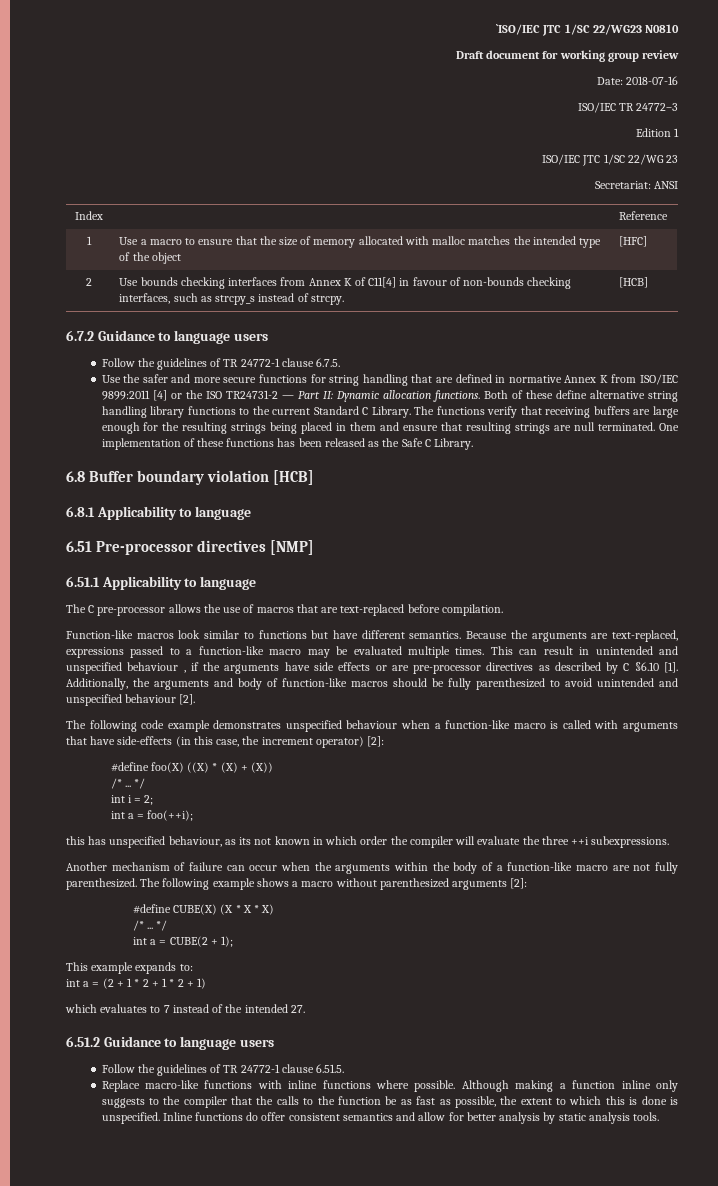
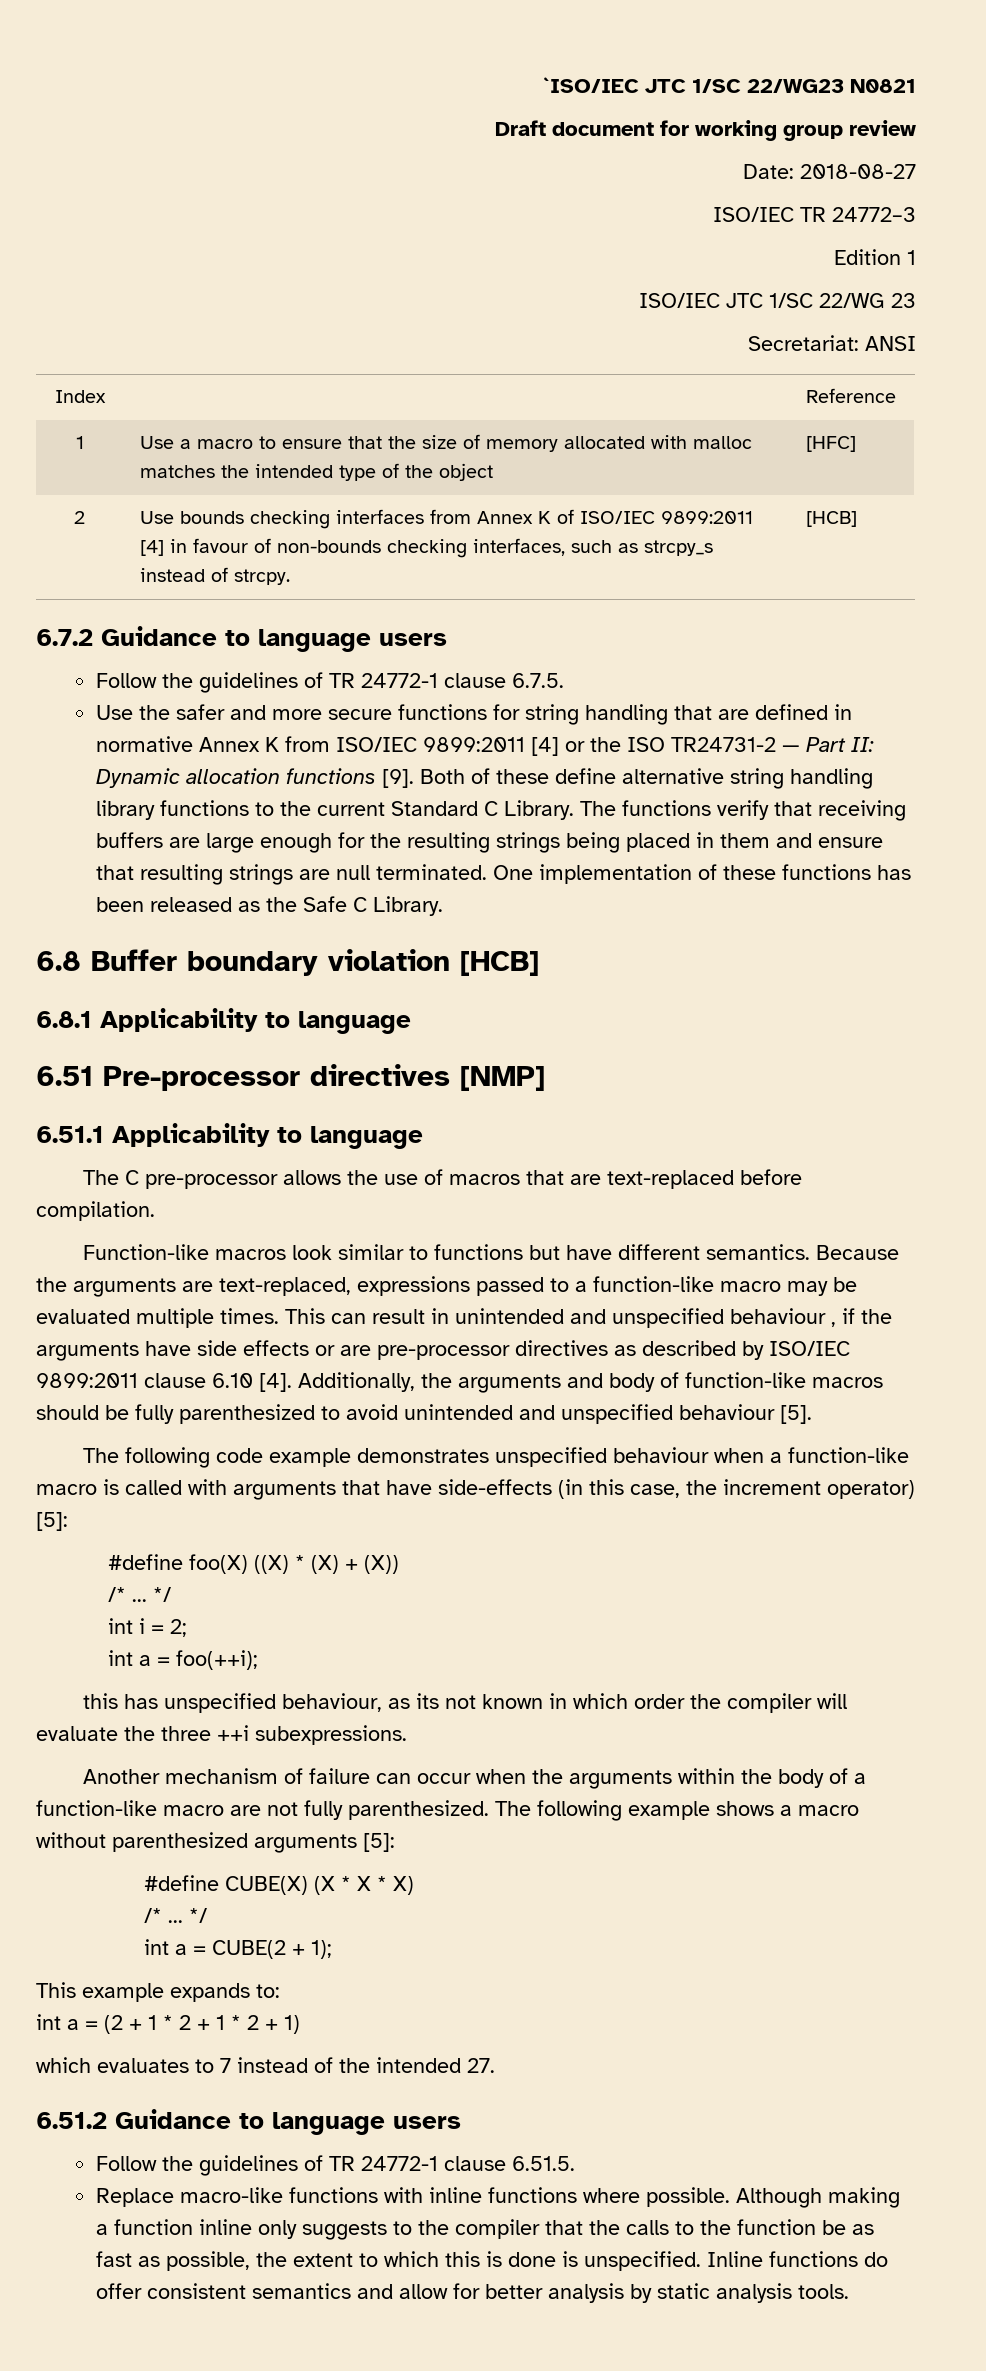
- `ISO/IEC JTC 1/SC 22/WG23 N0810
+ `ISO/IEC JTC 1/SC 22/WG23 N0821
- Date: 2018-07-16
+ Date: 2018-08-27
- 2 | Use bounds checking interfaces from Annex K of C11[4] in favour of non-bounds checking interfaces, such as strcpy_s instead of strcpy. | [HCB]
+ 2 | Use bounds checking interfaces from Annex K of ISO/IEC 9899:2011 [4] in favour of non-bounds checking interfaces, such as strcpy_s instead of strcpy. | [HCB]
- Use the safer and more secure functions for string handling that are defined in normative Annex K from ISO/IEC 9899:2011 [4] or the ISO TR24731-2 — Part II: Dynamic allocation functions.
+ Use the safer and more secure functions for string handling that are defined in normative Annex K from ISO/IEC 9899:2011 [4] or the ISO TR24731-2 — Part II: Dynamic allocation functions [9].
- This can result in unintended and unspecified behaviour , if the arguments have side effects or are pre-processor directives as described by C §6.10 [1].
+ This can result in unintended and unspecified behaviour , if the arguments have side effects or are pre-processor directives as described by ISO/IEC 9899:2011 clause 6.10 [4].
- Additionally, the arguments and body of function-like macros should be fully parenthesized to avoid unintended and unspecified behaviour [2].
+ Additionally, the arguments and body of function-like macros should be fully parenthesized to avoid unintended and unspecified behaviour [5].
- The following code example demonstrates unspecified behaviour when a function-like macro is called with arguments that have side-effects (in this case, the increment operator) [2]:
+ The following code example demonstrates unspecified behaviour when a function-like macro is called with arguments that have side-effects (in this case, the increment operator) [5]:
- The following example shows a macro without parenthesized arguments [2]:
+ The following example shows a macro without parenthesized arguments [5]:

